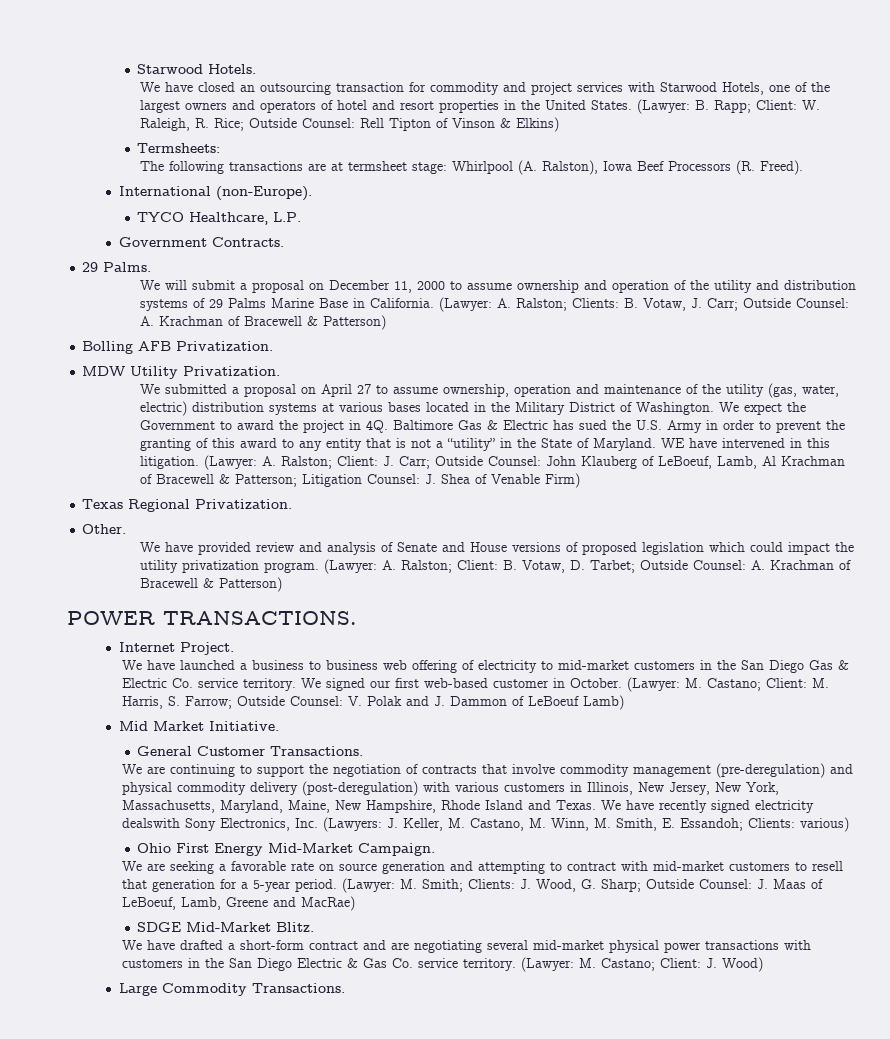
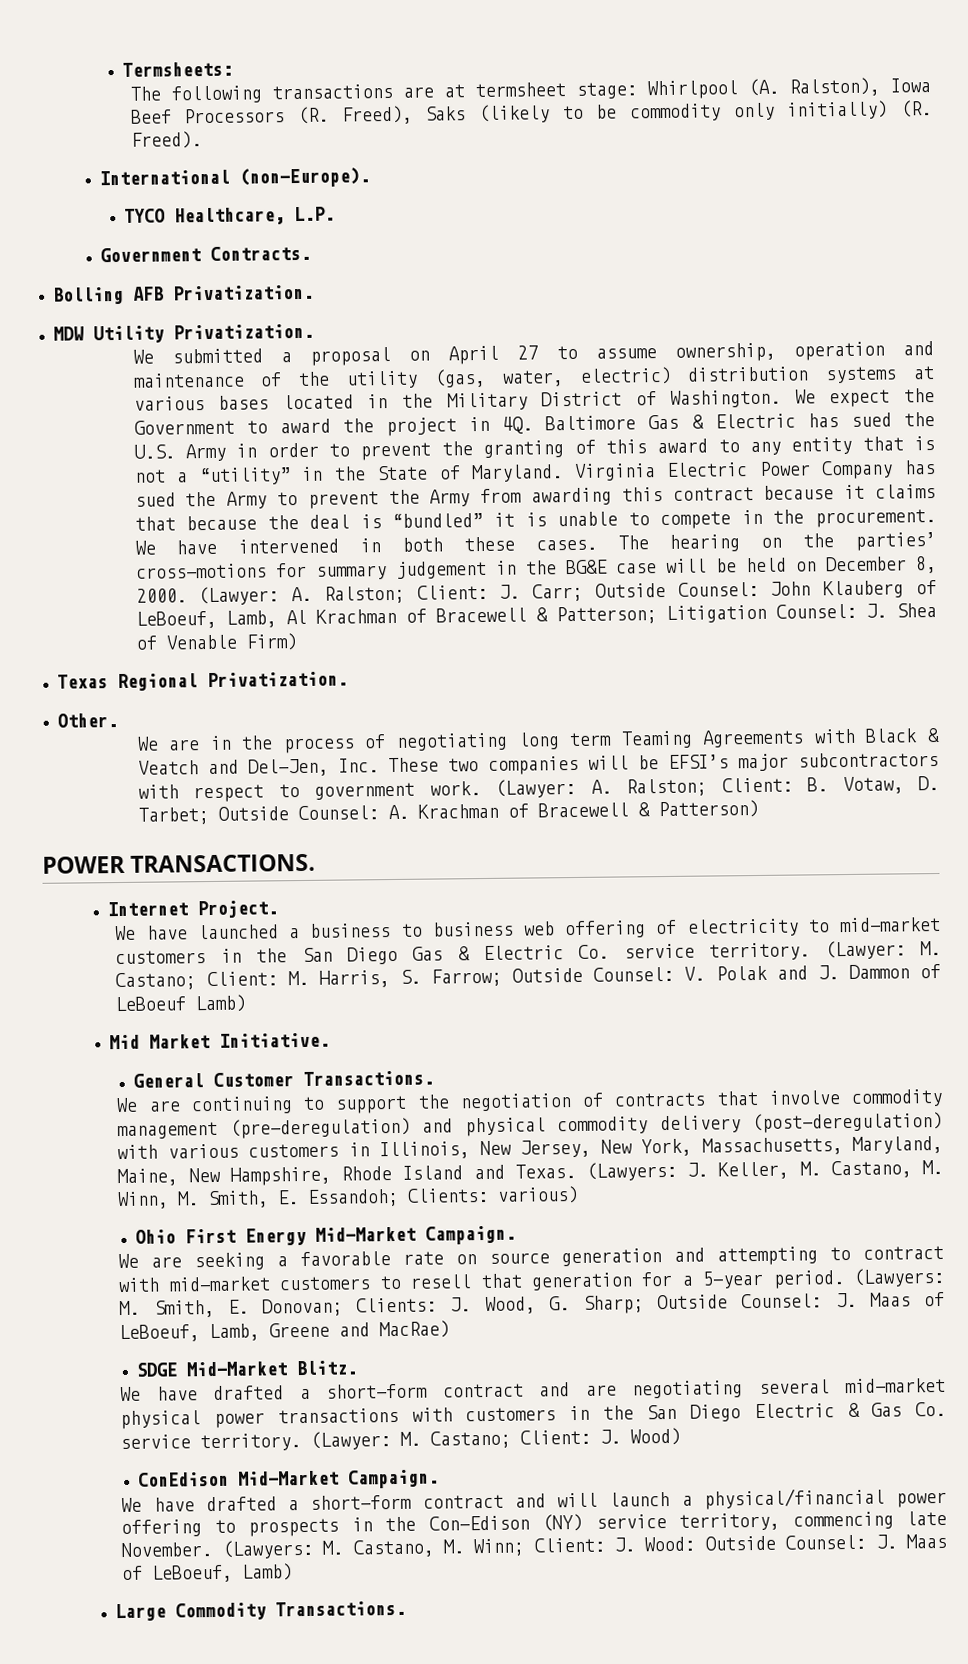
- Starwood Hotels.
- We have closed an outsourcing transaction for commodity and project services with Starwood Hotels, one of the largest owners and operators of hotel and resort properties in the United States. (Lawyer: B. Rapp; Client: W. Raleigh, R. Rice; Outside Counsel: Rell Tipton of Vinson & Elkins)
- The following transactions are at termsheet stage: Whirlpool (A. Ralston), Iowa Beef Processors (R. Freed).
+ The following transactions are at termsheet stage: Whirlpool (A. Ralston), Iowa Beef Processors (R. Freed), Saks (likely to be commodity only initially) (R. Freed).
- 29 Palms.
- We will submit a proposal on December 11, 2000 to assume ownership and operation of the utility and distribution systems of 29 Palms Marine Base in California. (Lawyer: A. Ralston; Clients: B. Votaw, J. Carr; Outside Counsel: A. Krachman of Bracewell & Patterson)
- WE have intervened in this litigation.
+ Virginia Electric Power Company has sued the Army to prevent the Army from awarding this contract because it claims that because the deal is “bundled” it is unable to compete in the procurement. We have intervened in both these cases. The hearing on the parties’ cross-motions for summary judgement in the BG&E case will be held on December 8, 2000.
- We have provided review and analysis of Senate and House versions of proposed legislation which could impact the utility privatization program.
+ We are in the process of negotiating long term Teaming Agreements with Black & Veatch and Del-Jen, Inc. These two companies will be EFSI’s major subcontractors with respect to government work.
- We signed our first web-based customer in October.
- We have recently signed electricity dealswith Sony Electronics, Inc. (Lawyers: J. Keller, M. Castano, M. Winn, M. Smith, E. Essandoh; Clients: various)
+ (Lawyers: J. Keller, M. Castano, M. Winn, M. Smith, E. Essandoh; Clients: various)
- (Lawyer: M. Smith; Clients: J. Wood, G. Sharp; Outside Counsel: J. Maas of LeBoeuf, Lamb, Greene and MacRae)
+ (Lawyers: M. Smith, E. Donovan; Clients: J. Wood, G. Sharp; Outside Counsel: J. Maas of LeBoeuf, Lamb, Greene and MacRae)
+ ConEdison Mid-Market Campaign.
+ We have drafted a short-form contract and will launch a physical/financial power offering to prospects in the Con-Edison (NY) service territory, commencing late November. (Lawyers: M. Castano, M. Winn; Client: J. Wood: Outside Counsel: J. Maas of LeBoeuf, Lamb)

